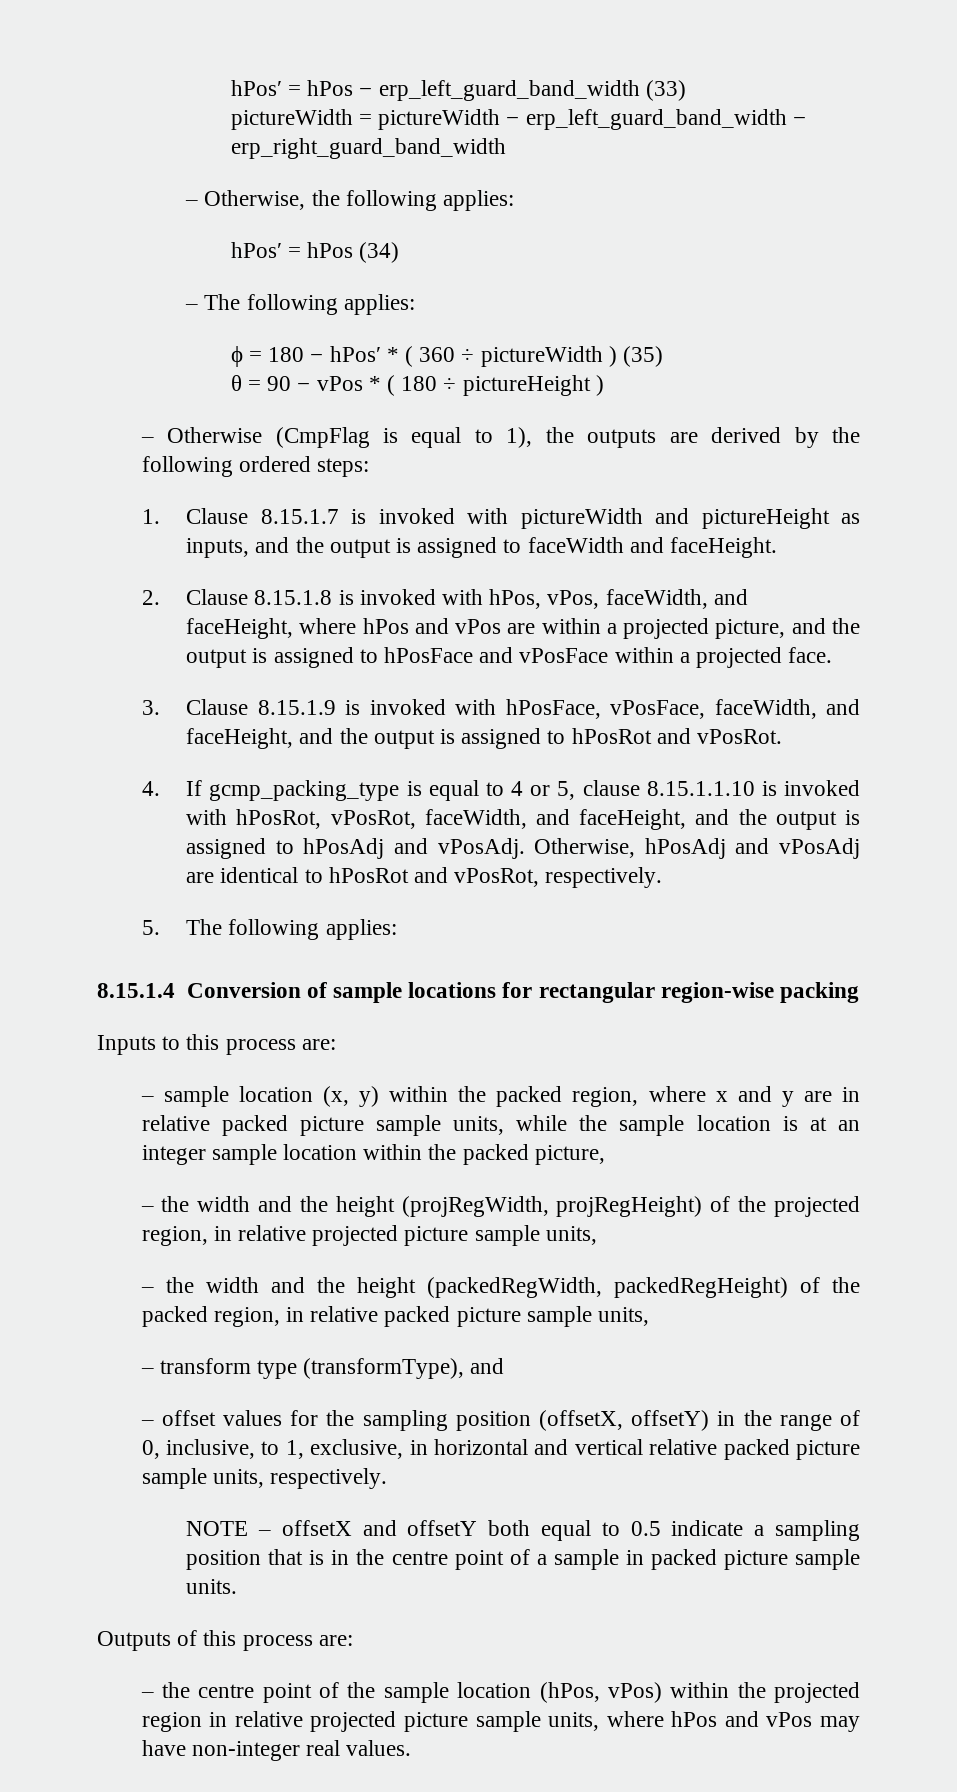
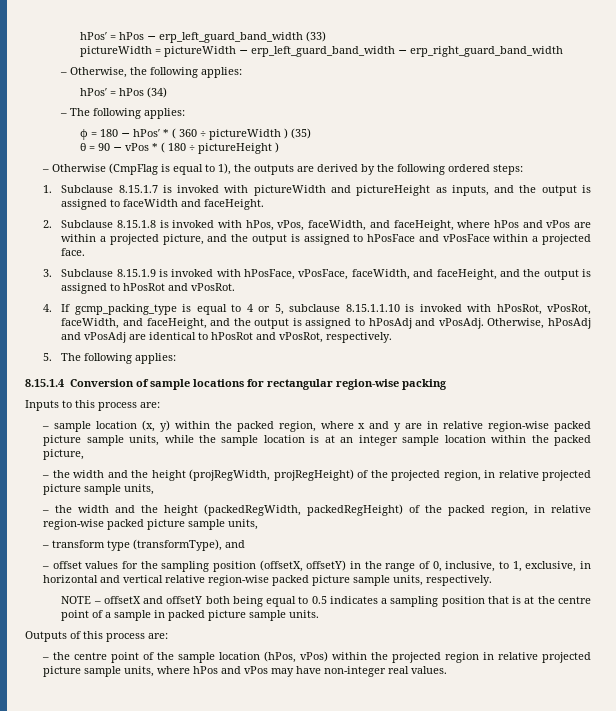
- 1. Clause 8.15.1.7 is invoked with pictureWidth and pictureHeight as inputs, and the output is assigned to faceWidth and faceHeight.
+ 1. Subclause 8.15.1.7 is invoked with pictureWidth and pictureHeight as inputs, and the output is assigned to faceWidth and faceHeight.
- 2. Clause 8.15.1.8 is invoked with hPos, vPos, faceWidth, and faceHeight, where hPos and vPos are within a projected picture, and the output is assigned to hPosFace and vPosFace within a projected face.
+ 2. Subclause 8.15.1.8 is invoked with hPos, vPos, faceWidth, and faceHeight, where hPos and vPos are within a projected picture, and the output is assigned to hPosFace and vPosFace within a projected face.
- 3. Clause 8.15.1.9 is invoked with hPosFace, vPosFace, faceWidth, and faceHeight, and the output is assigned to hPosRot and vPosRot.
+ 3. Subclause 8.15.1.9 is invoked with hPosFace, vPosFace, faceWidth, and faceHeight, and the output is assigned to hPosRot and vPosRot.
- 4. If gcmp_packing_type is equal to 4 or 5, clause 8.15.1.1.10 is invoked with hPosRot, vPosRot, faceWidth, and faceHeight, and the output is assigned to hPosAdj and vPosAdj.
+ 4. If gcmp_packing_type is equal to 4 or 5, subclause 8.15.1.1.10 is invoked with hPosRot, vPosRot, faceWidth, and faceHeight, and the output is assigned to hPosAdj and vPosAdj.
- – sample location (x, y) within the packed region, where x and y are in relative packed picture sample units, while the sample location is at an integer sample location within the packed picture,
+ – sample location (x, y) within the packed region, where x and y are in relative region-wise packed picture sample units, while the sample location is at an integer sample location within the packed picture,
- – the width and the height (packedRegWidth, packedRegHeight) of the packed region, in relative packed picture sample units,
+ – the width and the height (packedRegWidth, packedRegHeight) of the packed region, in relative region-wise packed picture sample units,
- – offset values for the sampling position (offsetX, offsetY) in the range of 0, inclusive, to 1, exclusive, in horizontal and vertical relative packed picture sample units, respectively.
+ – offset values for the sampling position (offsetX, offsetY) in the range of 0, inclusive, to 1, exclusive, in horizontal and vertical relative region-wise packed picture sample units, respectively.
- NOTE – offsetX and offsetY both equal to 0.5 indicate a sampling position that is in the centre point of a sample in packed picture sample units.
+ NOTE – offsetX and offsetY both being equal to 0.5 indicates a sampling position that is at the centre point of a sample in packed picture sample units.

